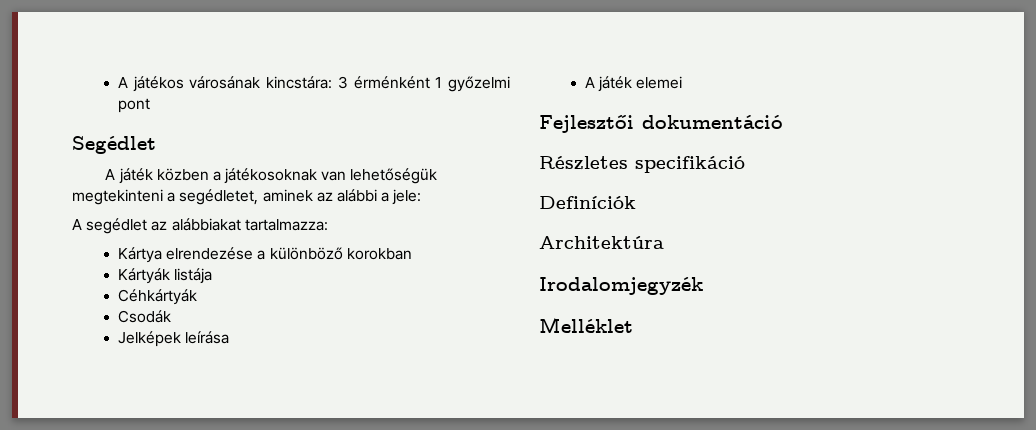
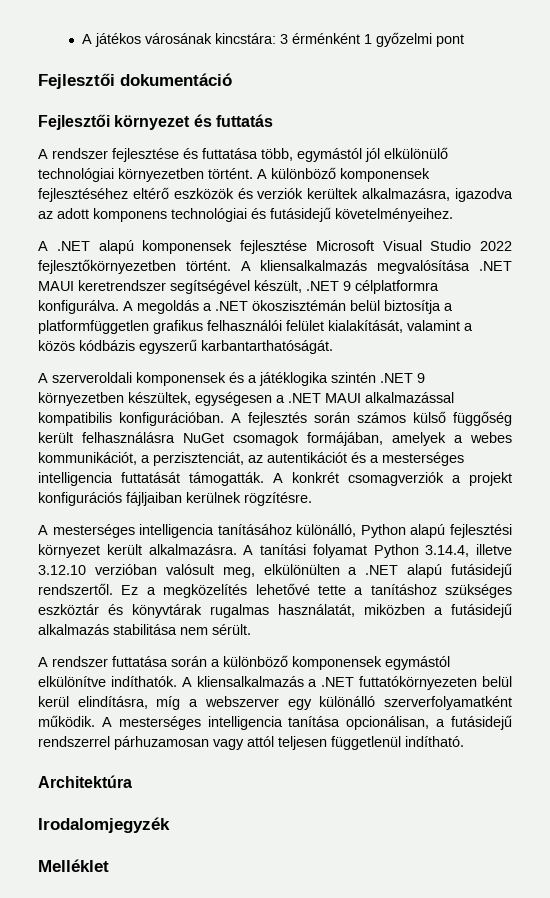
- Segédlet
- A játék közben a játékosoknak van lehetőségük megtekinteni a segédletet, aminek az alábbi a jele:
- A segédlet az alábbiakat tartalmazza:
- Kártya elrendezése a különböző korokban
- Kártyák listája
- Céhkártyák
- Csodák
- Jelképek leírása
- A játék elemei
  Fejlesztői dokumentáció
- Részletes specifikáció
- Definíciók
+ Fejlesztői környezet és futtatás
+ A rendszer fejlesztése és futtatása több, egymástól jól elkülönülő technológiai környezetben történt. A különböző komponensek fejlesztéséhez eltérő eszközök és verziók kerültek alkalmazásra, igazodva az adott komponens technológiai és futásidejű követelményeihez.
+ A .NET alapú komponensek fejlesztése Microsoft Visual Studio 2022 fejlesztőkörnyezetben történt. A kliensalkalmazás megvalósítása .NET MAUI keretrendszer segítségével készült, .NET 9 célplatformra konfigurálva. A megoldás a .NET ökoszisztémán belül biztosítja a platformfüggetlen grafikus felhasználói felület kialakítását, valamint a közös kódbázis egyszerű karbantarthatóságát.
+ A szerveroldali komponensek és a játéklogika szintén .NET 9 környezetben készültek, egységesen a .NET MAUI alkalmazással kompatibilis konfigurációban. A fejlesztés során számos külső függőség került felhasználásra NuGet csomagok formájában, amelyek a webes kommunikációt, a perzisztenciát, az autentikációt és a mesterséges intelligencia futtatását támogatták. A konkrét csomagverziók a projekt konfigurációs fájljaiban kerülnek rögzítésre.
+ A mesterséges intelligencia tanításához különálló, Python alapú fejlesztési környezet került alkalmazásra. A tanítási folyamat Python 3.14.4, illetve 3.12.10 verzióban valósult meg, elkülönülten a .NET alapú futásidejű rendszertől. Ez a megközelítés lehetővé tette a tanításhoz szükséges eszköztár és könyvtárak rugalmas használatát, miközben a futásidejű alkalmazás stabilitása nem sérült.
+ A rendszer futtatása során a különböző komponensek egymástól elkülönítve indíthatók. A kliensalkalmazás a .NET futtatókörnyezeten belül kerül elindításra, míg a webszerver egy különálló szerverfolyamatként működik. A mesterséges intelligencia tanítása opcionálisan, a futásidejű rendszerrel párhuzamosan vagy attól teljesen függetlenül indítható.

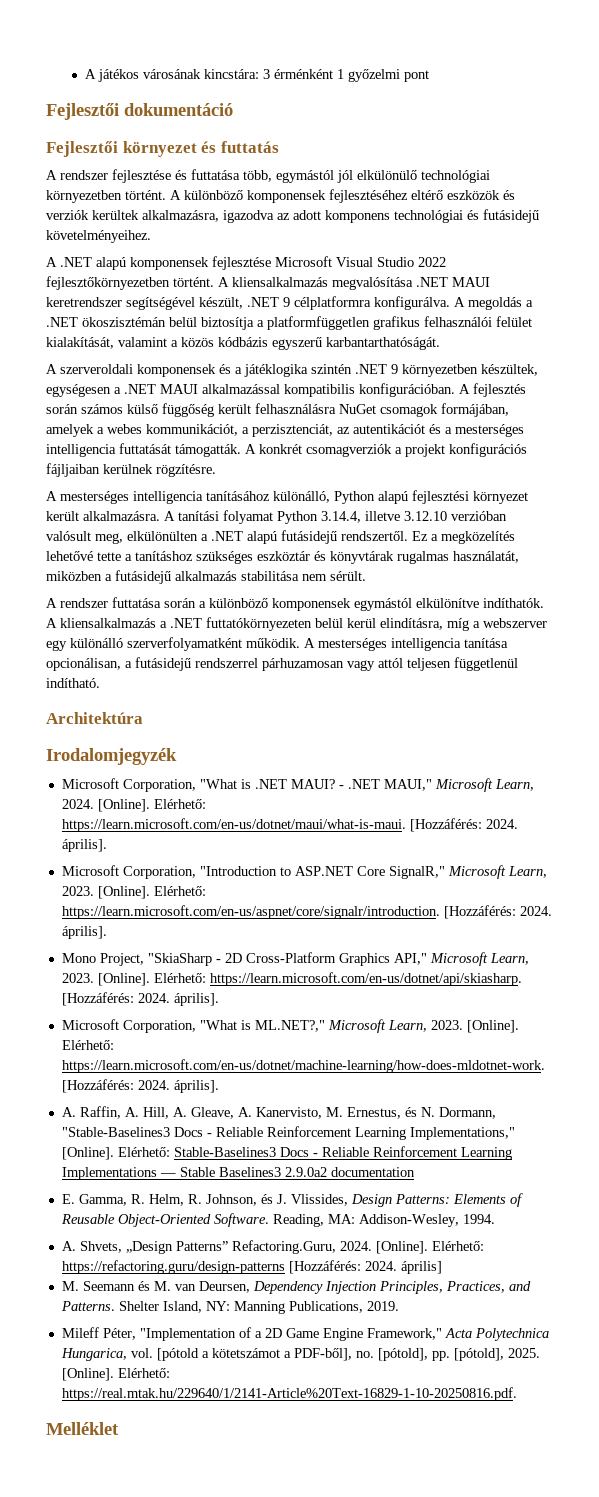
+ Microsoft Corporation, "What is .NET MAUI? - .NET MAUI," Microsoft Learn, 2024. [Online]. Elérhető: https://learn.microsoft.com/en-us/dotnet/maui/what-is-maui. [Hozzáférés: 2024. április].
+ Microsoft Corporation, "Introduction to ASP.NET Core SignalR," Microsoft Learn, 2023. [Online]. Elérhető: https://learn.microsoft.com/en-us/aspnet/core/signalr/introduction. [Hozzáférés: 2024. április].
+ Mono Project, "SkiaSharp - 2D Cross-Platform Graphics API," Microsoft Learn, 2023. [Online]. Elérhető: https://learn.microsoft.com/en-us/dotnet/api/skiasharp. [Hozzáférés: 2024. április].
+ Microsoft Corporation, "What is ML.NET?," Microsoft Learn, 2023. [Online]. Elérhető: https://learn.microsoft.com/en-us/dotnet/machine-learning/how-does-mldotnet-work. [Hozzáférés: 2024. április].
+ A. Raffin, A. Hill, A. Gleave, A. Kanervisto, M. Ernestus, és N. Dormann, "Stable-Baselines3 Docs - Reliable Reinforcement Learning Implementations," [Online]. Elérhető: Stable-Baselines3 Docs - Reliable Reinforcement Learning Implementations — Stable Baselines3 2.9.0a2 documentation
+ E. Gamma, R. Helm, R. Johnson, és J. Vlissides, Design Patterns: Elements of Reusable Object-Oriented Software. Reading, MA: Addison-Wesley, 1994.
+ A. Shvets, „Design Patterns” Refactoring.Guru, 2024. [Online]. Elérhető: https://refactoring.guru/design-patterns [Hozzáférés: 2024. április]
+ M. Seemann és M. van Deursen, Dependency Injection Principles, Practices, and Patterns. Shelter Island, NY: Manning Publications, 2019.
+ Mileff Péter, "Implementation of a 2D Game Engine Framework," Acta Polytechnica Hungarica, vol. [pótold a kötetszámot a PDF-ből], no. [pótold], pp. [pótold], 2025. [Online]. Elérhető: https://real.mtak.hu/229640/1/2141-Article%20Text-16829-1-10-20250816.pdf.

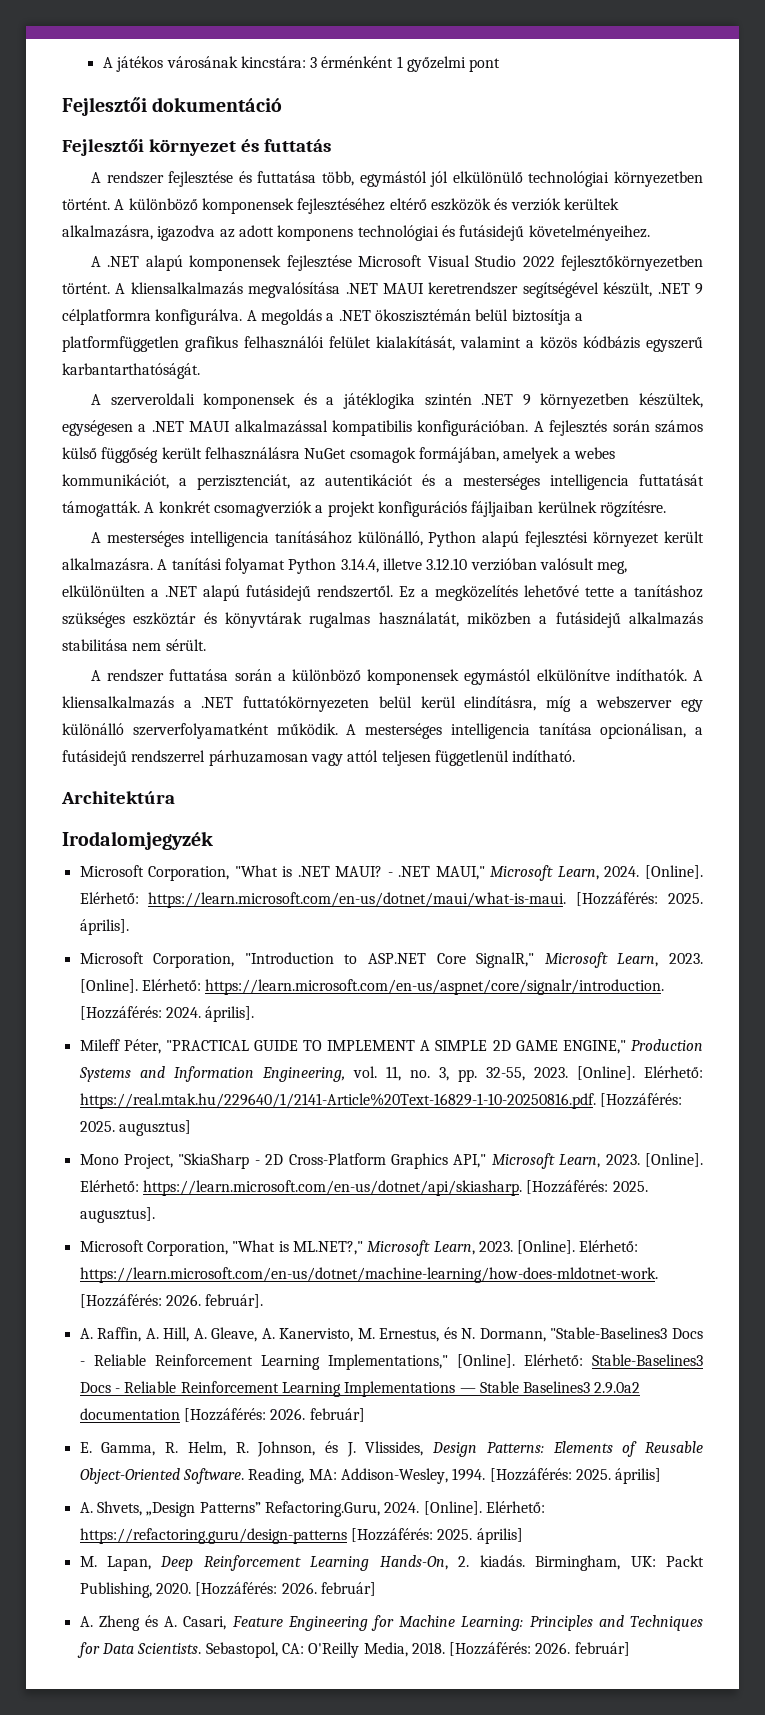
- Elérhető: https://learn.microsoft.com/en-us/dotnet/maui/what-is-maui. [Hozzáférés: 2024. április].
+ Elérhető: https://learn.microsoft.com/en-us/dotnet/maui/what-is-maui. [Hozzáférés: 2025. április].
+ Mileff Péter, "PRACTICAL GUIDE TO IMPLEMENT A SIMPLE 2D GAME ENGINE," Production Systems and Information Engineering, vol. 11, no. 3, pp. 32-55, 2023. [Online]. Elérhető: https://real.mtak.hu/229640/1/2141-Article%20Text-16829-1-10-20250816.pdf. [Hozzáférés: 2025. augusztus]
- Elérhető: https://learn.microsoft.com/en-us/dotnet/api/skiasharp. [Hozzáférés: 2024. április].
+ Elérhető: https://learn.microsoft.com/en-us/dotnet/api/skiasharp. [Hozzáférés: 2025. augusztus].
- Elérhető: https://learn.microsoft.com/en-us/dotnet/machine-learning/how-does-mldotnet-work. [Hozzáférés: 2024. április].
+ Elérhető: https://learn.microsoft.com/en-us/dotnet/machine-learning/how-does-mldotnet-work. [Hozzáférés: 2026. február].
- Elérhető: Stable-Baselines3 Docs - Reliable Reinforcement Learning Implementations — Stable Baselines3 2.9.0a2 documentation
+ Elérhető: Stable-Baselines3 Docs - Reliable Reinforcement Learning Implementations — Stable Baselines3 2.9.0a2 documentation [Hozzáférés: 2026. február]
- Reading, MA: Addison-Wesley, 1994.
+ Reading, MA: Addison-Wesley, 1994. [Hozzáférés: 2025. április]
- Elérhető: https://refactoring.guru/design-patterns [Hozzáférés: 2024. április]
+ Elérhető: https://refactoring.guru/design-patterns [Hozzáférés: 2025. április]
- M. Seemann és M. van Deursen, Dependency Injection Principles, Practices, and Patterns. Shelter Island, NY: Manning Publications, 2019.
- Mileff Péter, "Implementation of a 2D Game Engine Framework," Acta Polytechnica Hungarica, vol. [pótold a kötetszámot a PDF-ből], no. [pótold], pp. [pótold], 2025. [Online]. Elérhető: https://real.mtak.hu/229640/1/2141-Article%20Text-16829-1-10-20250816.pdf.
- Melléklet
+ M. Lapan, Deep Reinforcement Learning Hands-On, 2. kiadás. Birmingham, UK: Packt Publishing, 2020. [Hozzáférés: 2026. február]
+ A. Zheng és A. Casari, Feature Engineering for Machine Learning: Principles and Techniques for Data Scientists. Sebastopol, CA: O'Reilly Media, 2018. [Hozzáférés: 2026. február]

